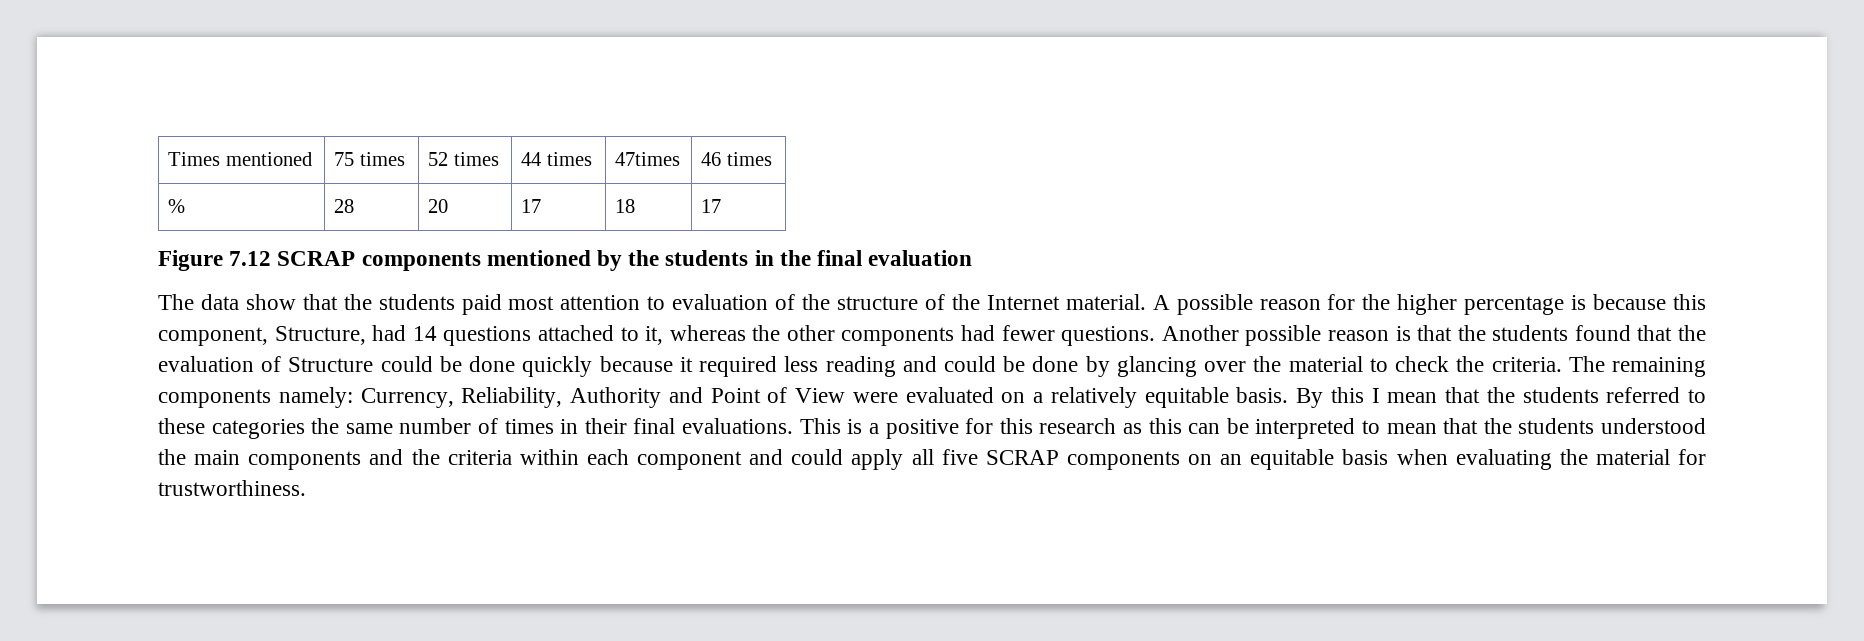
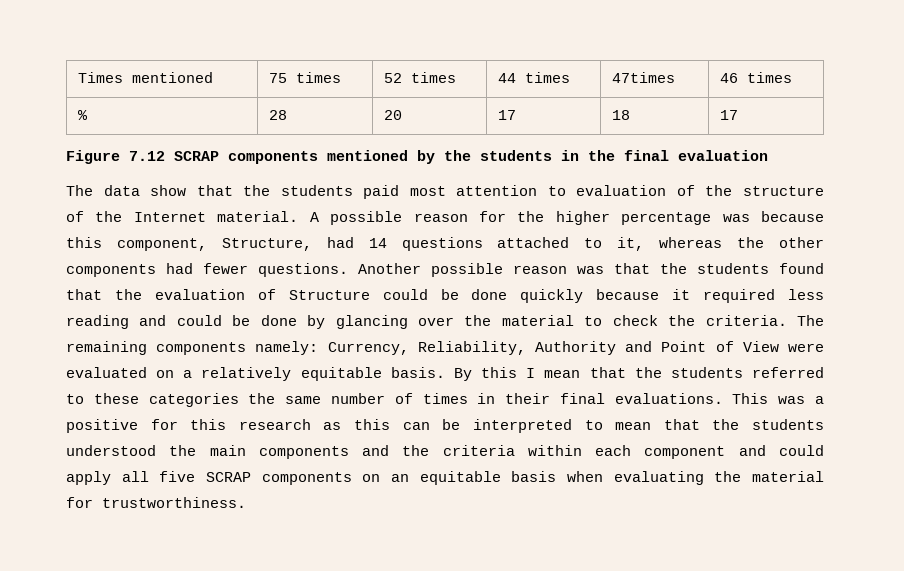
- A possible reason for the higher percentage is because this component, Structure, had 14 questions attached to it, whereas the other components had fewer questions.
+ A possible reason for the higher percentage was because this component, Structure, had 14 questions attached to it, whereas the other components had fewer questions.
- Another possible reason is that the students found that the evaluation of Structure could be done quickly because it required less reading and could be done by glancing over the material to check the criteria.
+ Another possible reason was that the students found that the evaluation of Structure could be done quickly because it required less reading and could be done by glancing over the material to check the criteria.
- This is a positive for this research as this can be interpreted to mean that the students understood the main components and the criteria within each component and could apply all five SCRAP components on an equitable basis when evaluating the material for trustworthiness.
+ This was a positive for this research as this can be interpreted to mean that the students understood the main components and the criteria within each component and could apply all five SCRAP components on an equitable basis when evaluating the material for trustworthiness.

